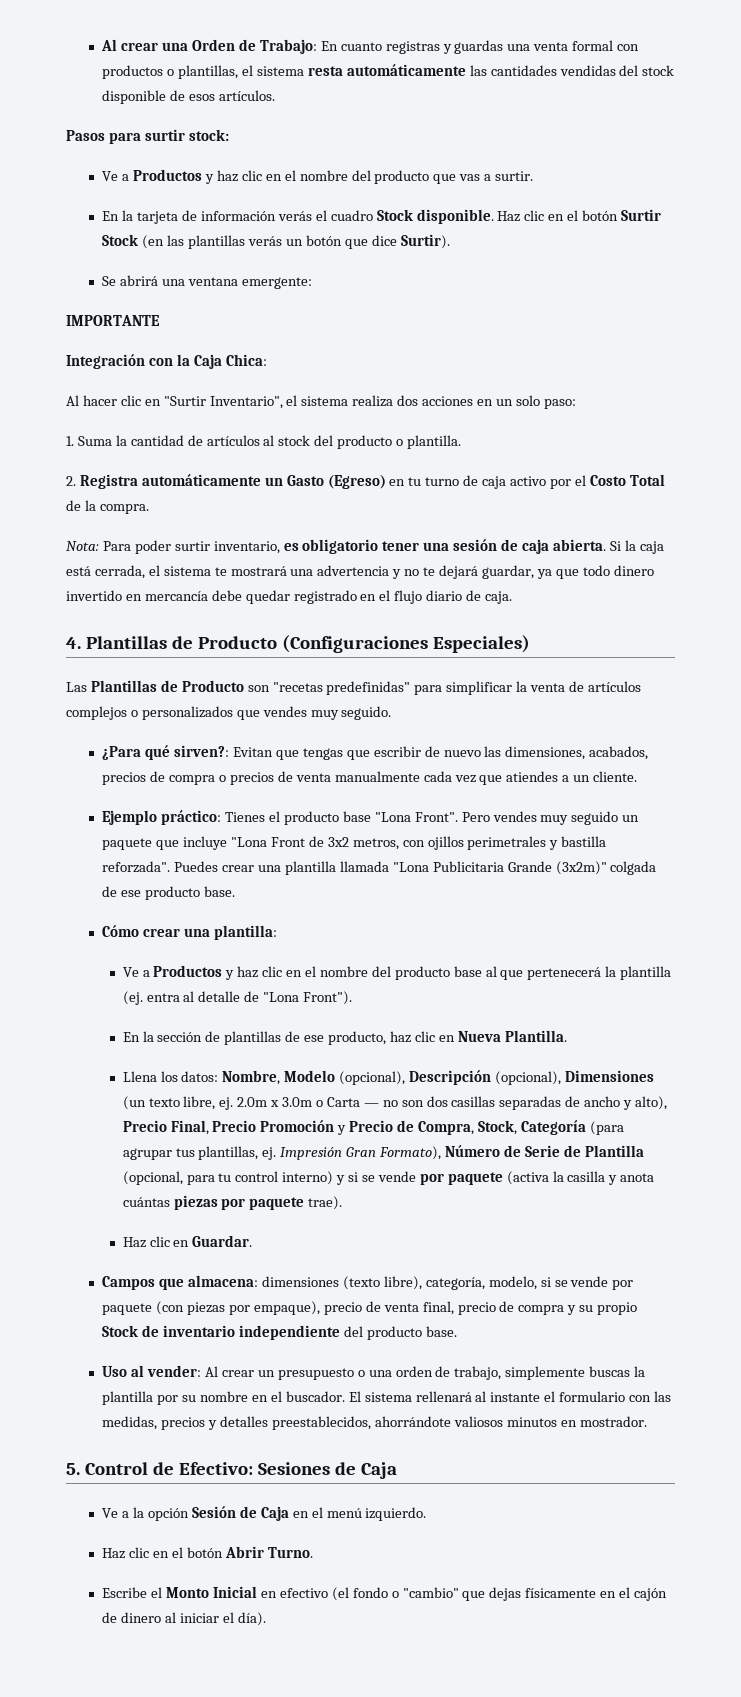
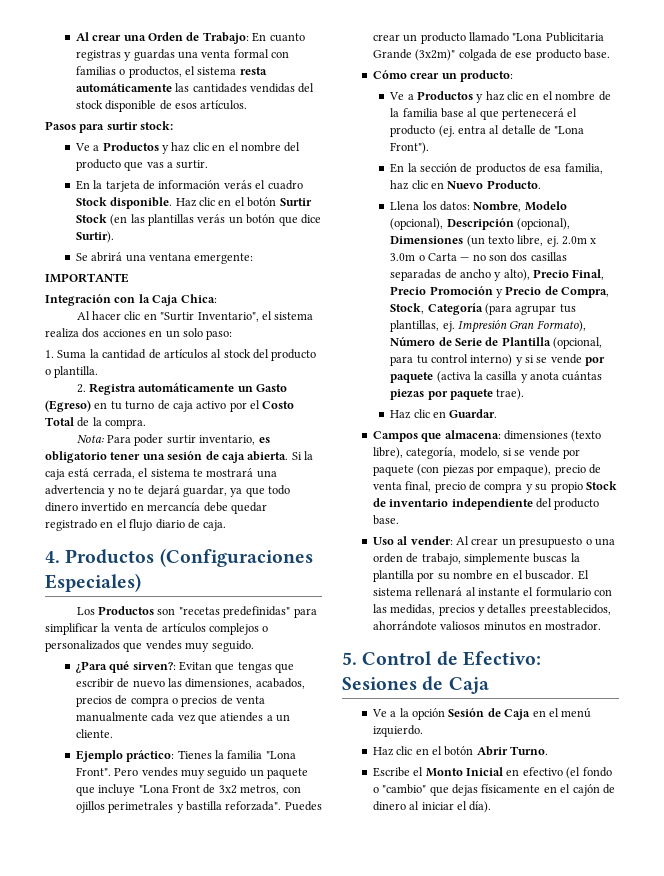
- Al crear una Orden de Trabajo: En cuanto registras y guardas una venta formal con productos o plantillas, el sistema resta automáticamente las cantidades vendidas del stock disponible de esos artículos.
+ Al crear una Orden de Trabajo: En cuanto registras y guardas una venta formal con familias o productos, el sistema resta automáticamente las cantidades vendidas del stock disponible de esos artículos.
- 4. Plantillas de Producto (Configuraciones Especiales)
+ 4. Productos (Configuraciones Especiales)
- Las Plantillas de Producto son "recetas predefinidas" para simplificar la venta de artículos complejos o personalizados que vendes muy seguido.
+ Los Productos son "recetas predefinidas" para simplificar la venta de artículos complejos o personalizados que vendes muy seguido.
- Ejemplo práctico: Tienes el producto base "Lona Front".
+ Ejemplo práctico: Tienes la familia "Lona Front".
- Puedes crear una plantilla llamada "Lona Publicitaria Grande (3x2m)" colgada de ese producto base.
+ Puedes crear un producto llamado "Lona Publicitaria Grande (3x2m)" colgada de ese producto base.
- Cómo crear una plantilla:
- Ve a Productos y haz clic en el nombre del producto base al que pertenecerá la plantilla (ej. entra al detalle de "Lona Front").
+ Cómo crear un producto:
+ Ve a Productos y haz clic en el nombre de la familia base al que pertenecerá el producto (ej. entra al detalle de "Lona Front").
- En la sección de plantillas de ese producto, haz clic en Nueva Plantilla.
+ En la sección de productos de esa familia, haz clic en Nuevo Producto.

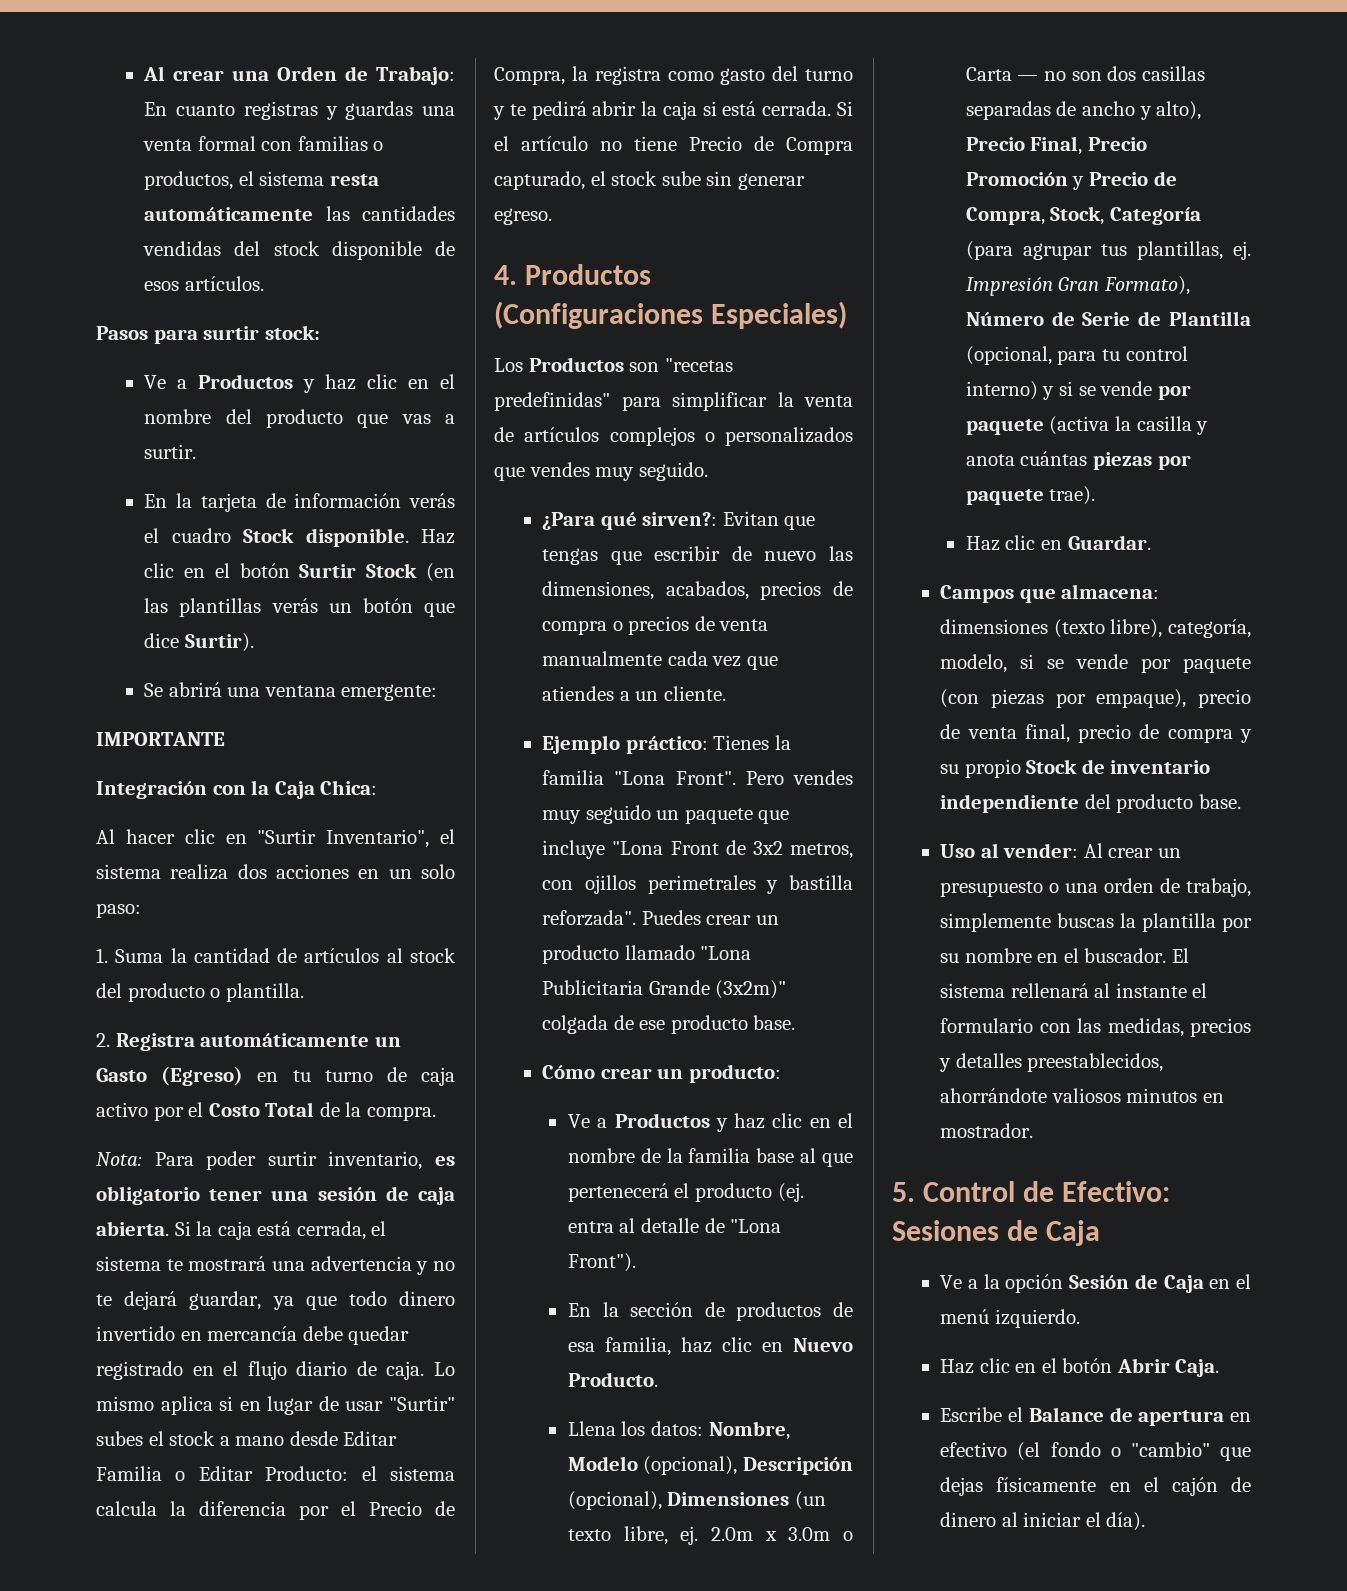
+ Lo mismo aplica si en lugar de usar "Surtir" subes el stock a mano desde Editar Familia o Editar Producto: el sistema calcula la diferencia por el Precio de Compra, la registra como gasto del turno y te pedirá abrir la caja si está cerrada. Si el artículo no tiene Precio de Compra capturado, el stock sube sin generar egreso.
- Haz clic en el botón Abrir Turno.
+ Haz clic en el botón Abrir Caja.
- Escribe el Monto Inicial en efectivo (el fondo o "cambio" que dejas físicamente en el cajón de dinero al iniciar el día).
+ Escribe el Balance de apertura en efectivo (el fondo o "cambio" que dejas físicamente en el cajón de dinero al iniciar el día).

